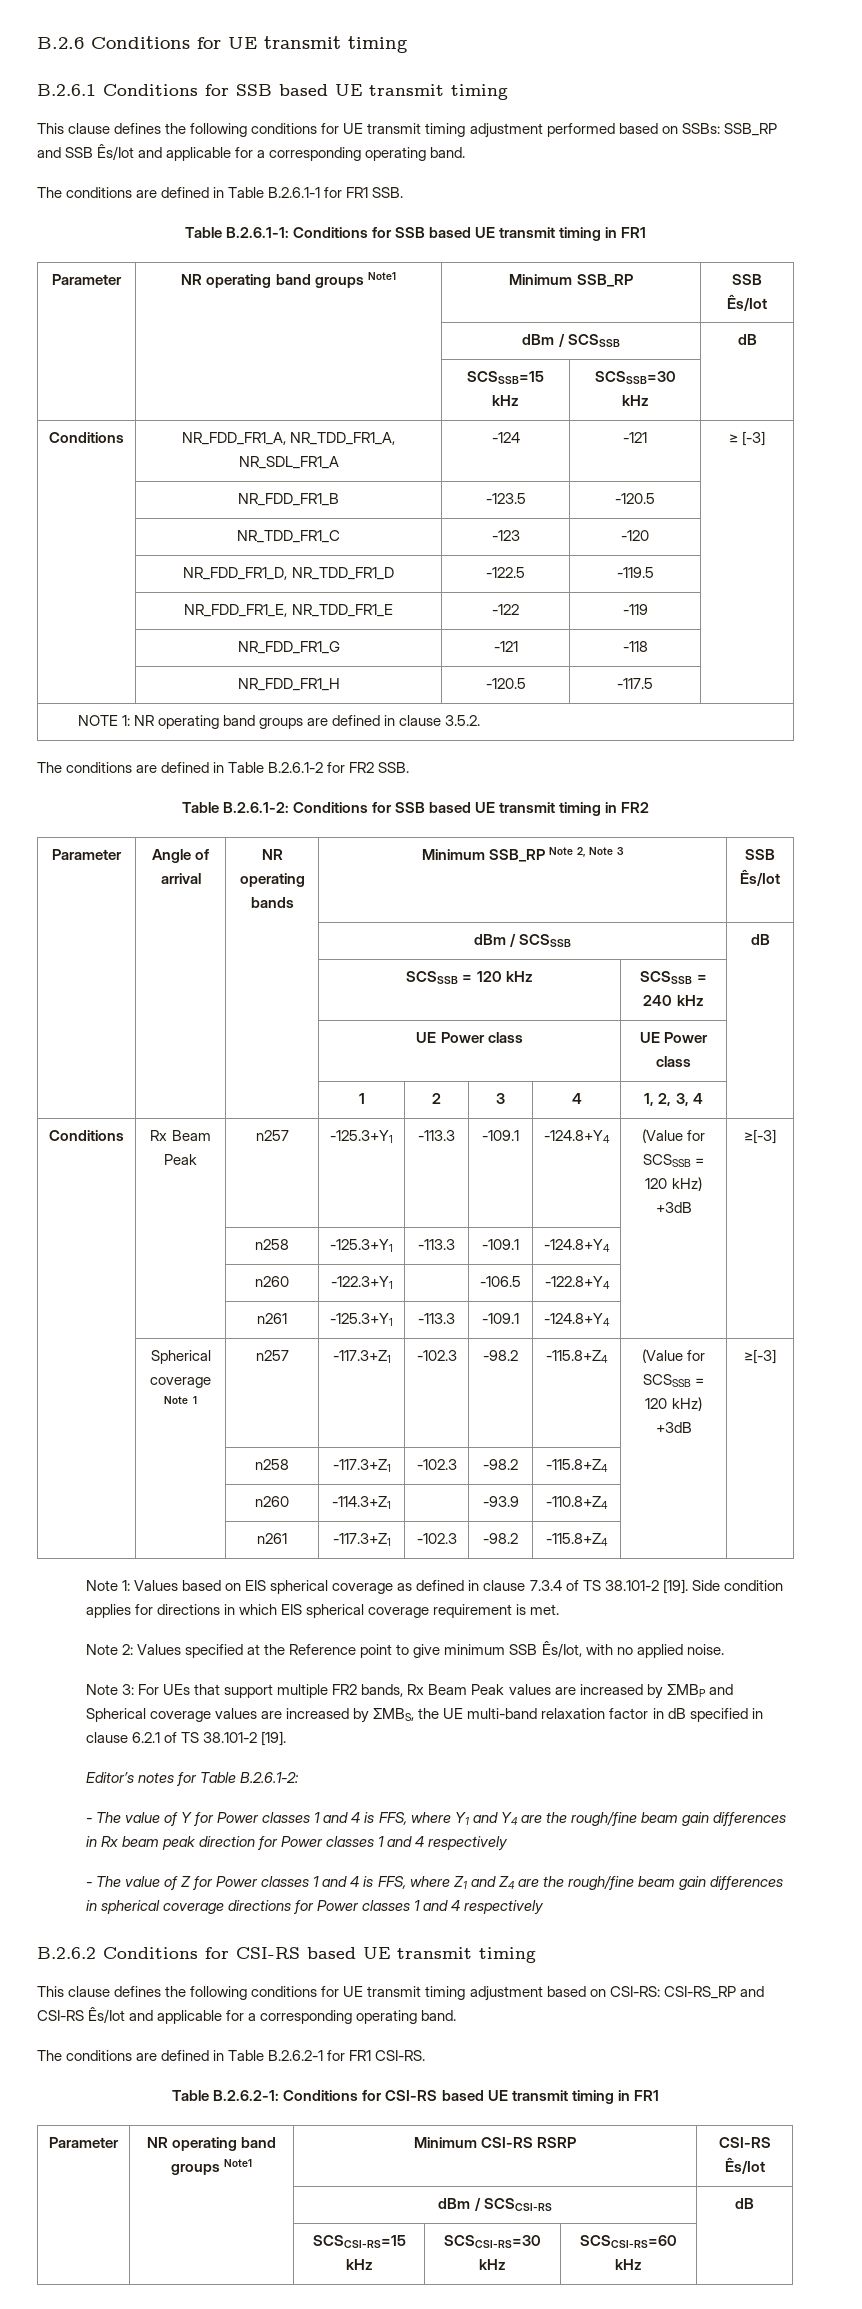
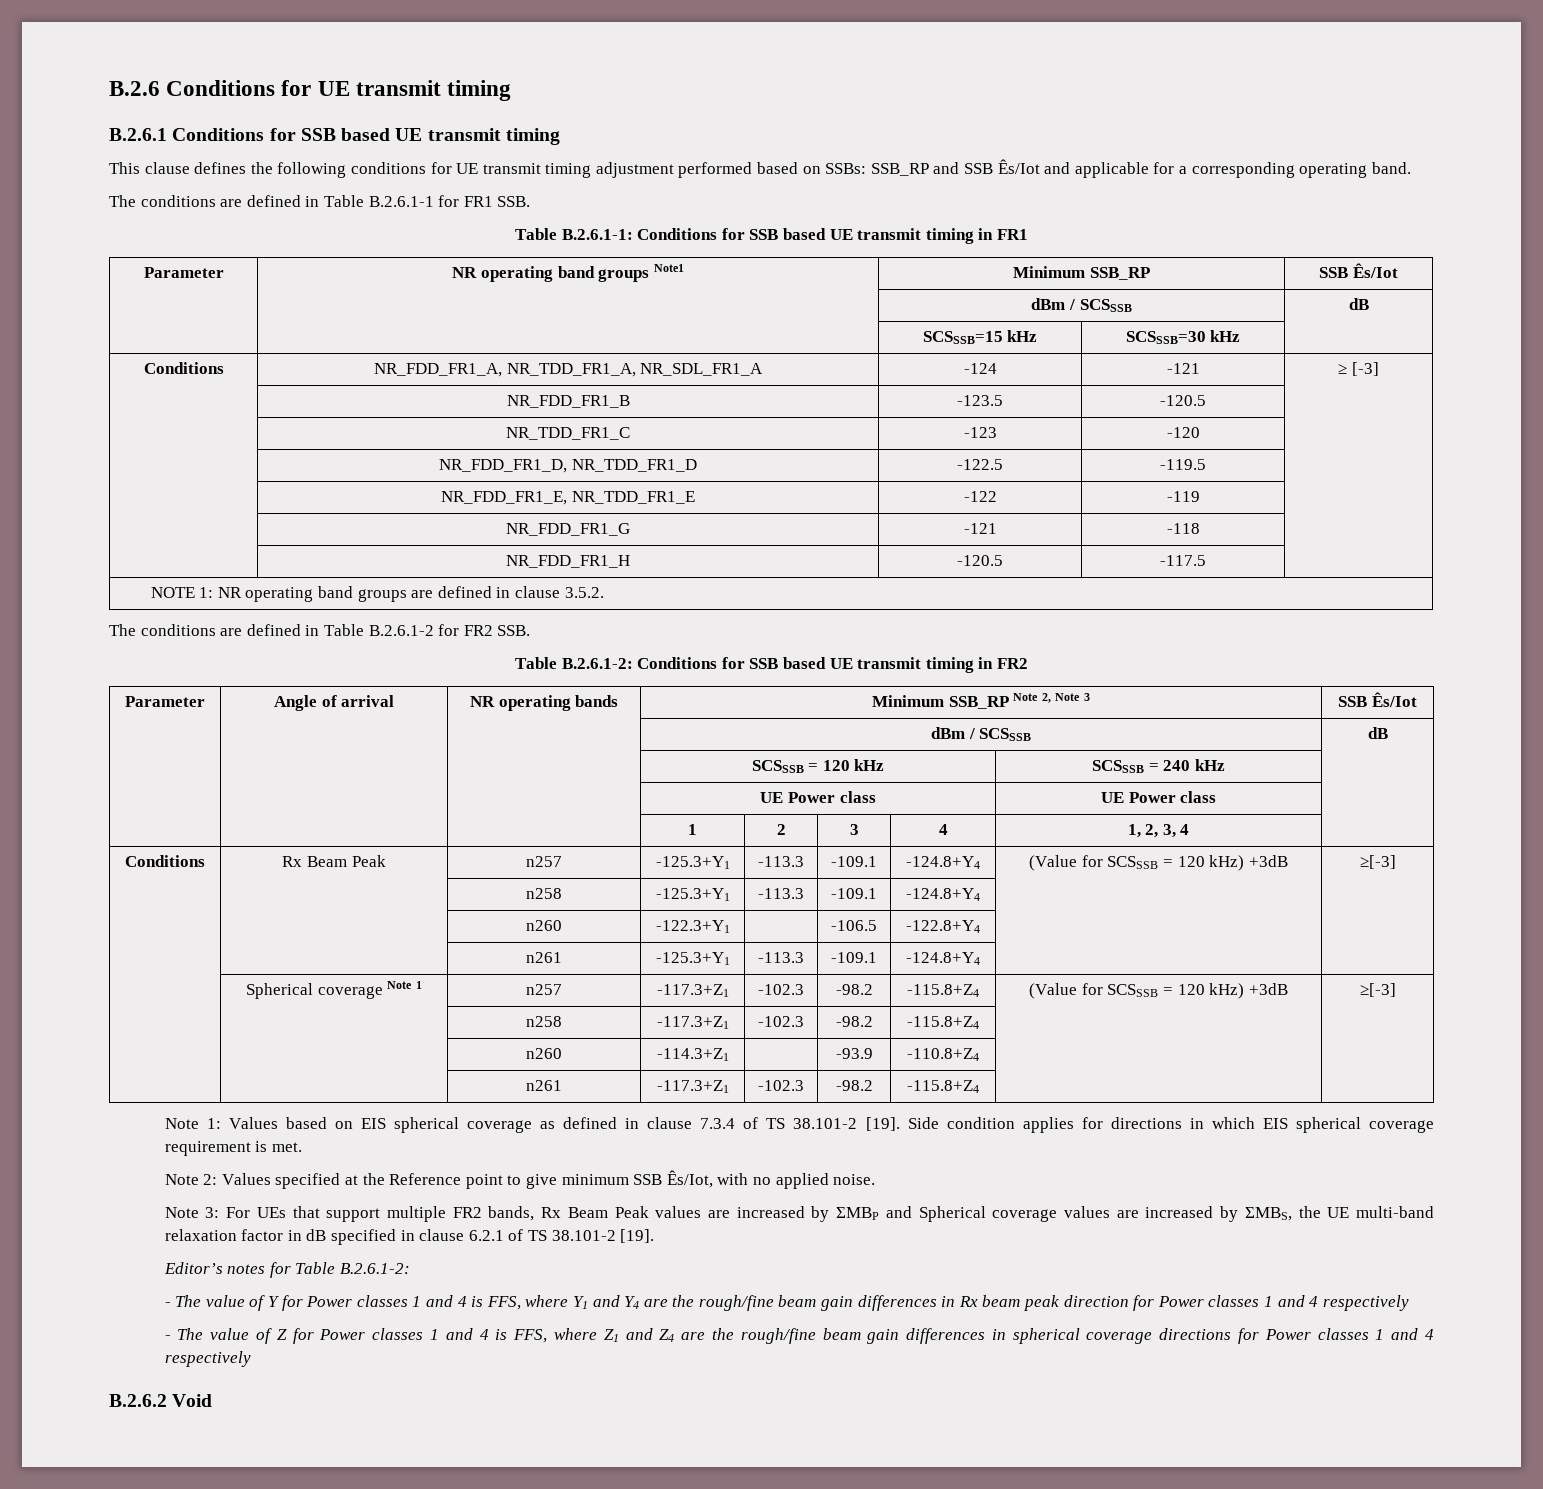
- B.2.6.2 Conditions for CSI-RS based UE transmit timing
- This clause defines the following conditions for UE transmit timing adjustment based on CSI-RS: CSI-RS_RP and CSI-RS Ês/Iot and applicable for a corresponding operating band.
- The conditions are defined in Table B.2.6.2-1 for FR1 CSI-RS.
- Table B.2.6.2-1: Conditions for CSI-RS based UE transmit timing in FR1
- Parameter | NR operating band groups Note1 | Minimum CSI-RS RSRP | CSI-RS Ês/Iot
- | | dBm / SCSCSI-RS | dB
- | | SCSCSI-RS=15 kHz | SCSCSI-RS=30 kHz | SCSCSI-RS=60 kHz |
+ B.2.6.2 Void

